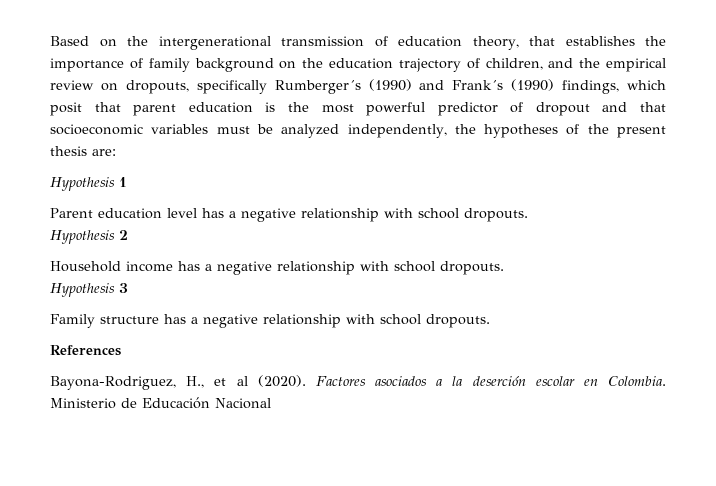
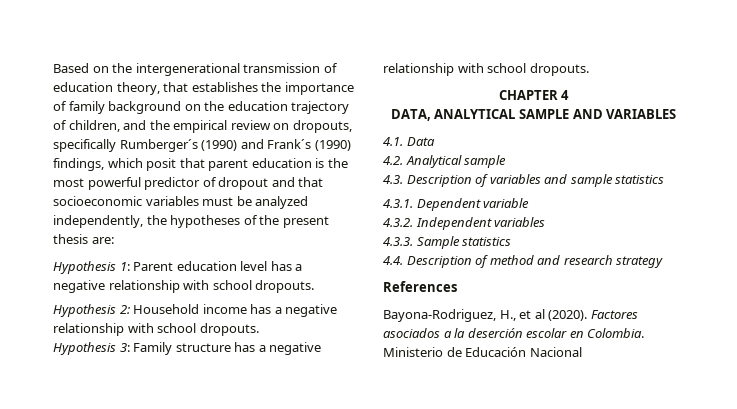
- Hypothesis 1
- Parent education level has a negative relationship with school dropouts.
+ Hypothesis 1: Parent education level has a negative relationship with school dropouts.
- Hypothesis 2
- Household income has a negative relationship with school dropouts.
+ Hypothesis 2: Household income has a negative relationship with school dropouts.
- Hypothesis 3
- Family structure has a negative relationship with school dropouts.
+ Hypothesis 3: Family structure has a negative relationship with school dropouts.
+ CHAPTER 4
+ DATA, ANALYTICAL SAMPLE AND VARIABLES
+ 4.1. Data
+ 4.2. Analytical sample
+ 4.3. Description of variables and sample statistics
+ 4.3.1. Dependent variable
+ 4.3.2. Independent variables
+ 4.3.3. Sample statistics
+ 4.4. Description of method and research strategy

